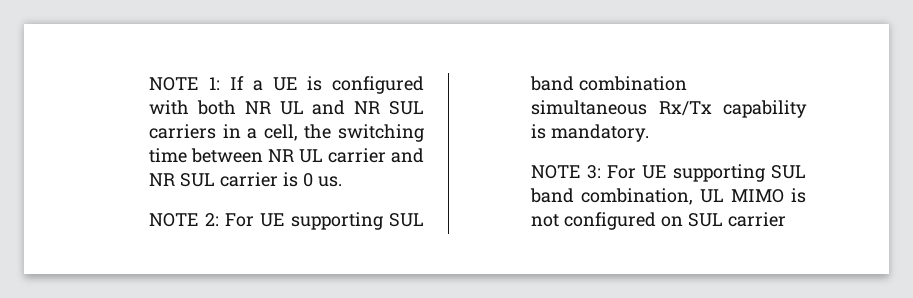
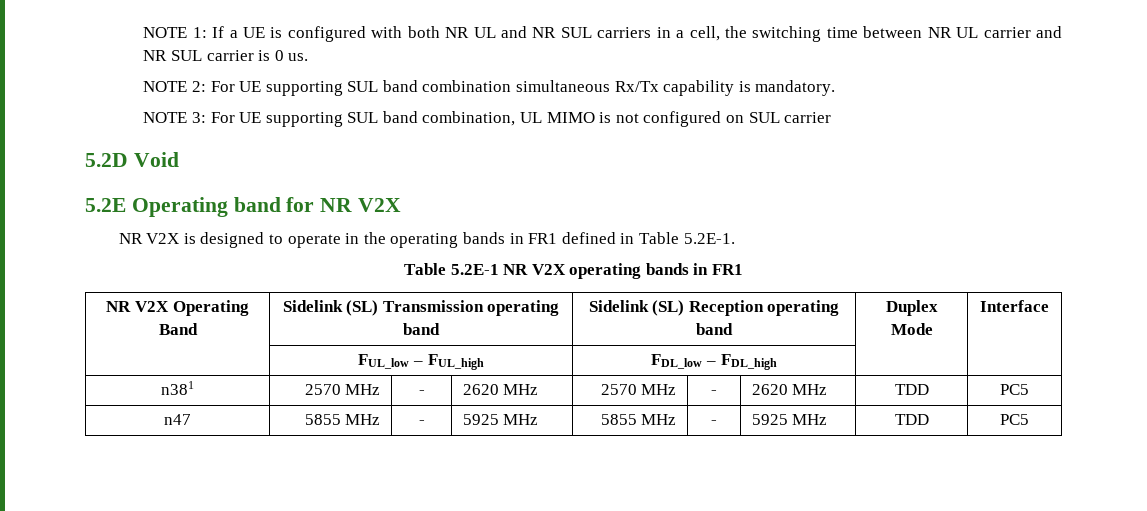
+ 5.2D Void
+ 5.2E Operating band for NR V2X
+ NR V2X is designed to operate in the operating bands in FR1 defined in Table 5.2E-1.
+ Table 5.2E-1 NR V2X operating bands in FR1
+ NR V2X Operating Band | Sidelink (SL) Transmission operating band | Sidelink (SL) Reception operating band | Duplex Mode | Interface
+ | FUL_low – FUL_high | FDL_low – FDL_high | |
+ n381 | 2570 MHz | - | 2620 MHz | 2570 MHz | - | 2620 MHz | TDD | PC5
+ n47 | 5855 MHz | - | 5925 MHz | 5855 MHz | - | 5925 MHz | TDD | PC5

